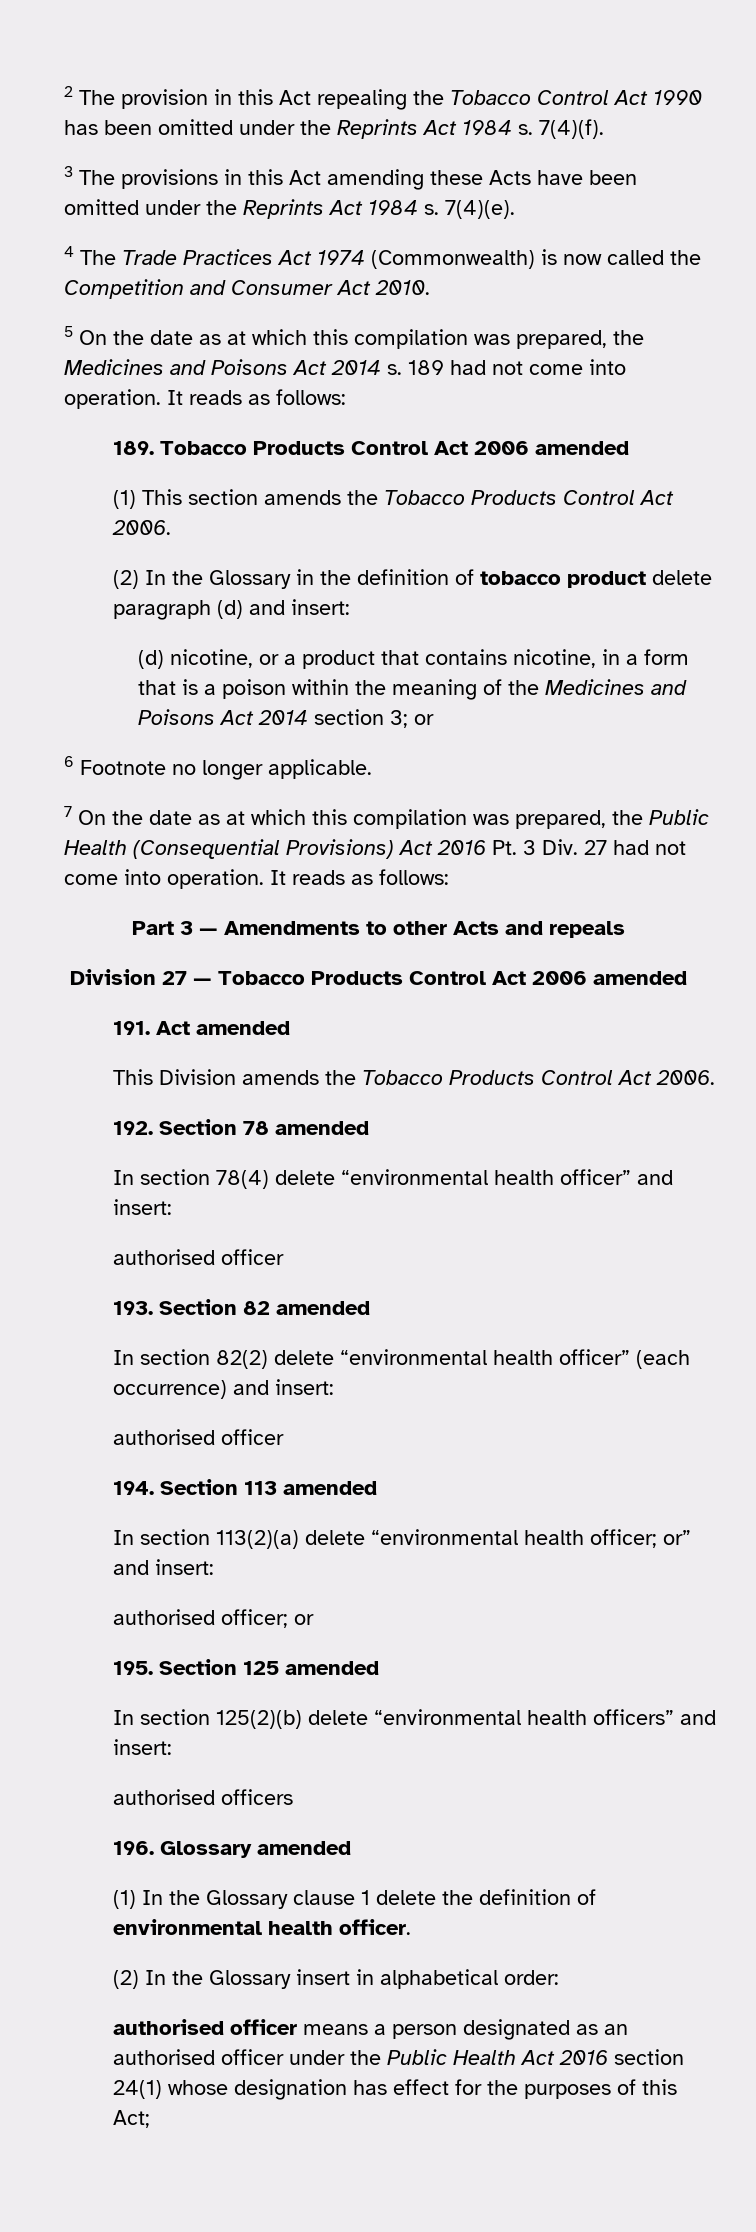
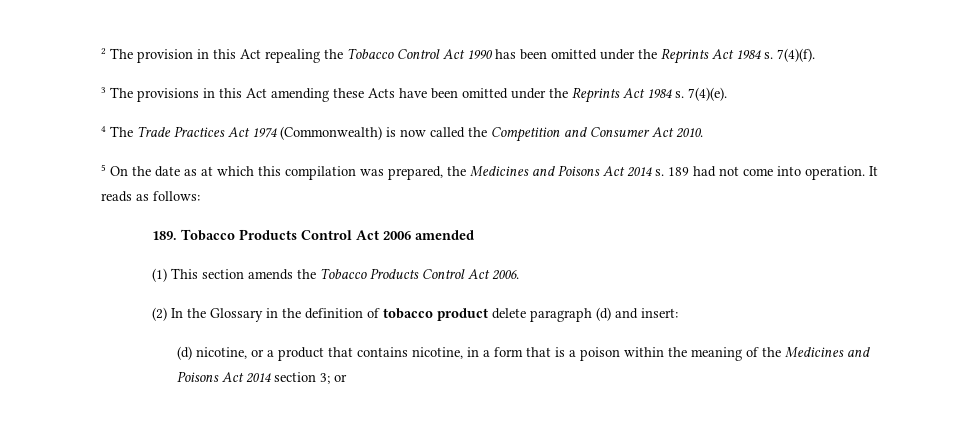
- 6 Footnote no longer applicable.
- 7 On the date as at which this compilation was prepared, the Public Health (Consequential Provisions) Act 2016 Pt. 3 Div. 27 had not come into operation. It reads as follows:
- Part 3 — Amendments to other Acts and repeals
- Division 27 — Tobacco Products Control Act 2006 amended
- 191. Act amended
- This Division amends the Tobacco Products Control Act 2006.
- 192. Section 78 amended
- In section 78(4) delete “environmental health officer” and insert:
- authorised officer
- 193. Section 82 amended
- In section 82(2) delete “environmental health officer” (each occurrence) and insert:
- authorised officer
- 194. Section 113 amended
- In section 113(2)(a) delete “environmental health officer; or” and insert:
- authorised officer; or
- 195. Section 125 amended
- In section 125(2)(b) delete “environmental health officers” and insert:
- authorised officers
- 196. Glossary amended
- (1) In the Glossary clause 1 delete the definition of environmental health officer.
- (2) In the Glossary insert in alphabetical order:
- authorised officer means a person designated as an authorised officer under the Public Health Act 2016 section 24(1) whose designation has effect for the purposes of this Act;

